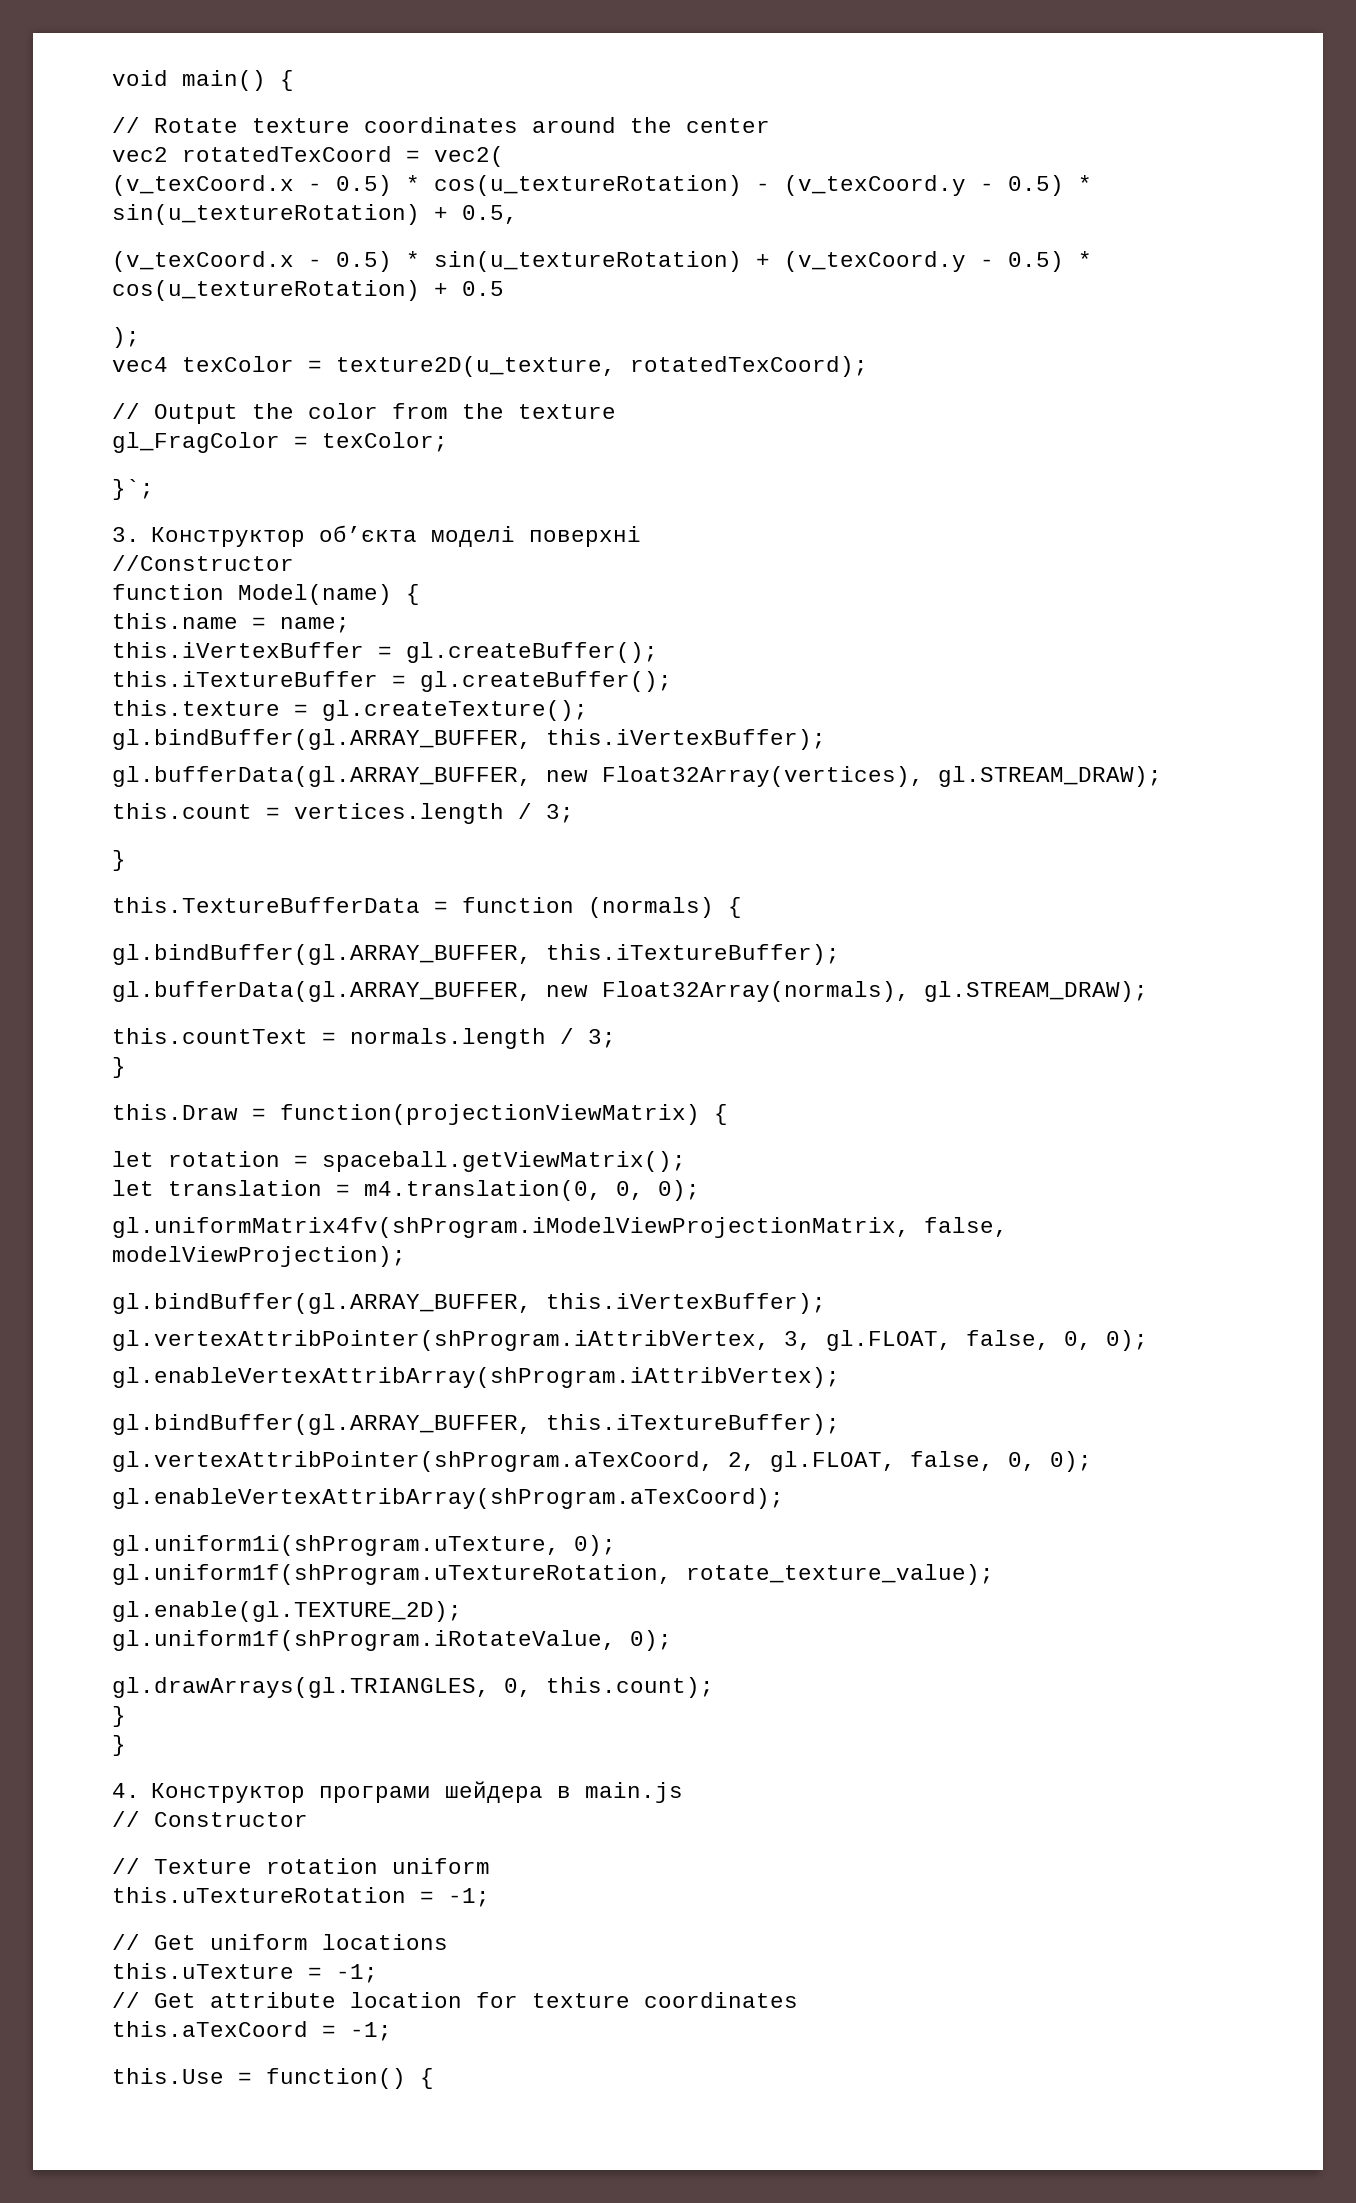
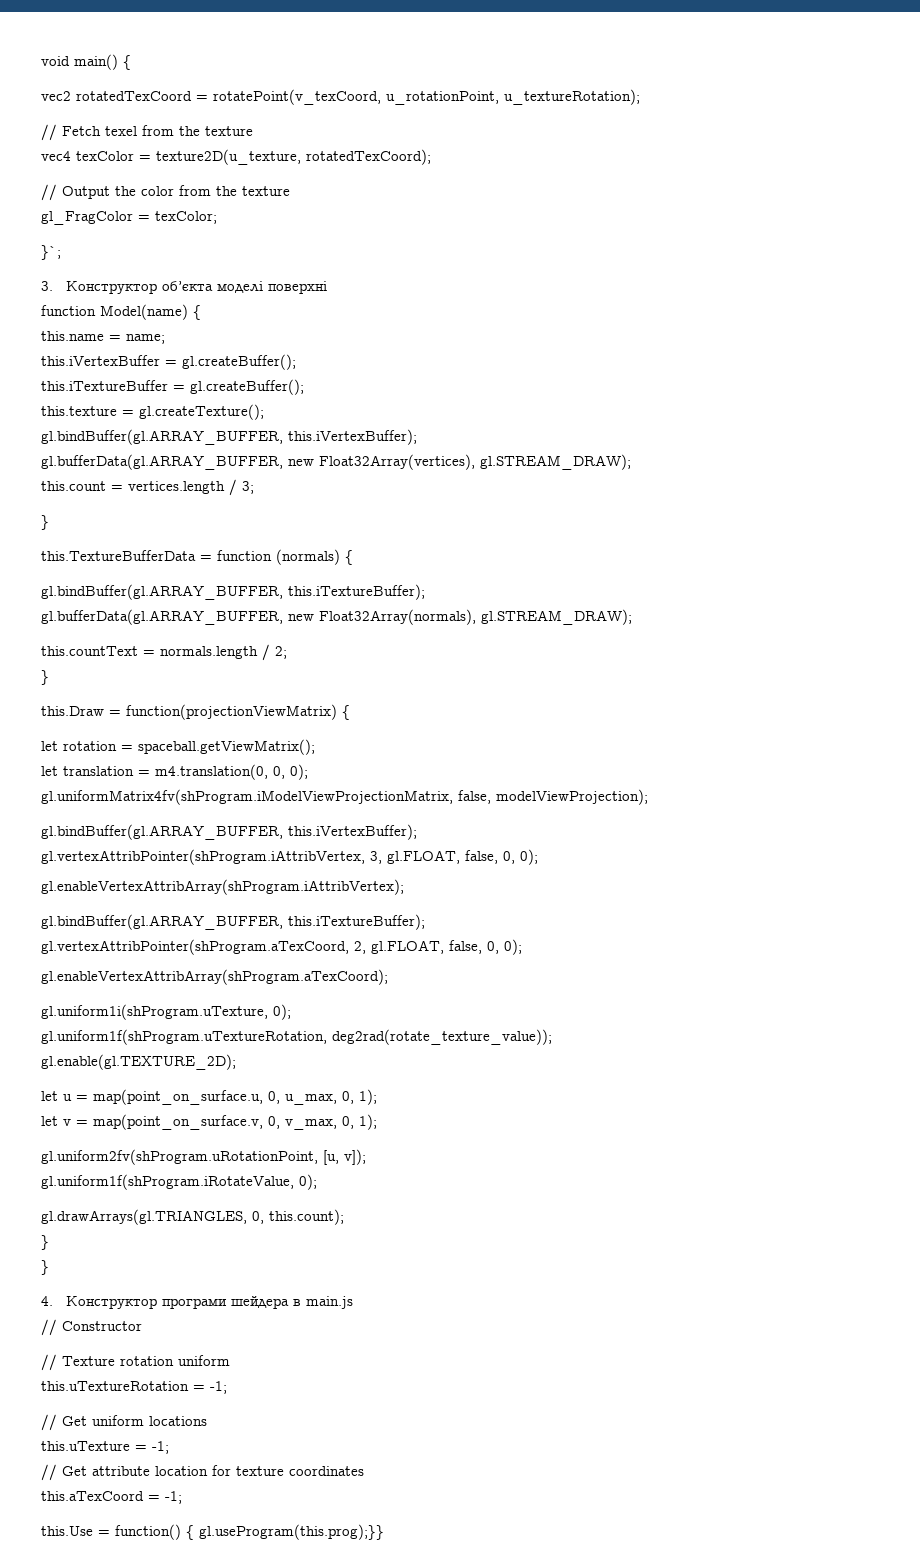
- // Rotate texture coordinates around the center
- vec2 rotatedTexCoord = vec2(
- (v_texCoord.x - 0.5) * cos(u_textureRotation) - (v_texCoord.y - 0.5) * sin(u_textureRotation) + 0.5,
- (v_texCoord.x - 0.5) * sin(u_textureRotation) + (v_texCoord.y - 0.5) * cos(u_textureRotation) + 0.5
- );
+ vec2 rotatedTexCoord = rotatePoint(v_texCoord, u_rotationPoint, u_textureRotation);
+ // Fetch texel from the texture
- //Constructor
- this.countText = normals.length / 3;
+ this.countText = normals.length / 2;
- gl.uniform1f(shProgram.uTextureRotation, rotate_texture_value);
+ gl.uniform1f(shProgram.uTextureRotation, deg2rad(rotate_texture_value));
+ let u = map(point_on_surface.u, 0, u_max, 0, 1);
+ let v = map(point_on_surface.v, 0, v_max, 0, 1);
+ gl.uniform2fv(shProgram.uRotationPoint, [u, v]);
- this.Use = function() {
+ this.Use = function() { gl.useProgram(this.prog);}}

